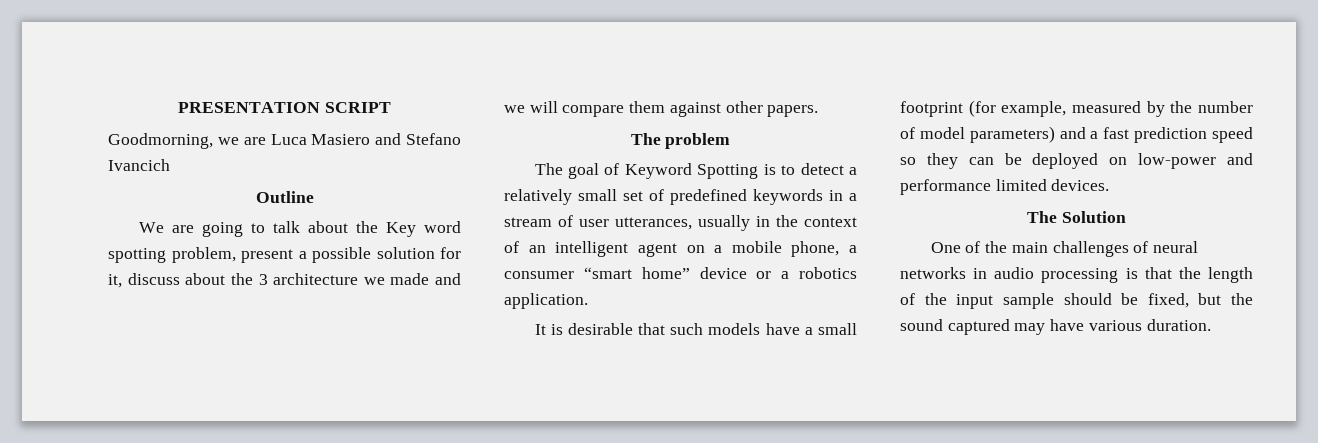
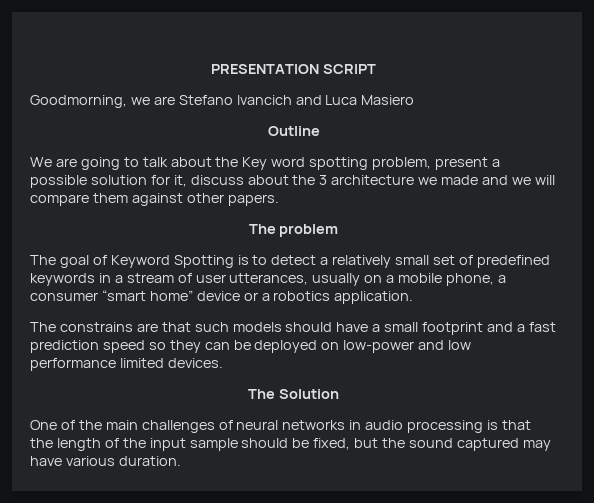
- Goodmorning, we are Luca Masiero and Stefano Ivancich
+ Goodmorning, we are Stefano Ivancich and Luca Masiero
- The goal of Keyword Spotting is to detect a relatively small set of predefined keywords in a stream of user utterances, usually in the context of an intelligent agent on a mobile phone, a consumer “smart home” device or a robotics application.
+ The goal of Keyword Spotting is to detect a relatively small set of predefined keywords in a stream of user utterances, usually on a mobile phone, a consumer “smart home” device or a robotics application.
- It is desirable that such models have a small footprint (for example, measured by the number of model parameters) and a fast prediction speed so they can be deployed on low-power and performance limited devices.
+ The constrains are that such models should have a small footprint and a fast prediction speed so they can be deployed on low-power and low performance limited devices.

